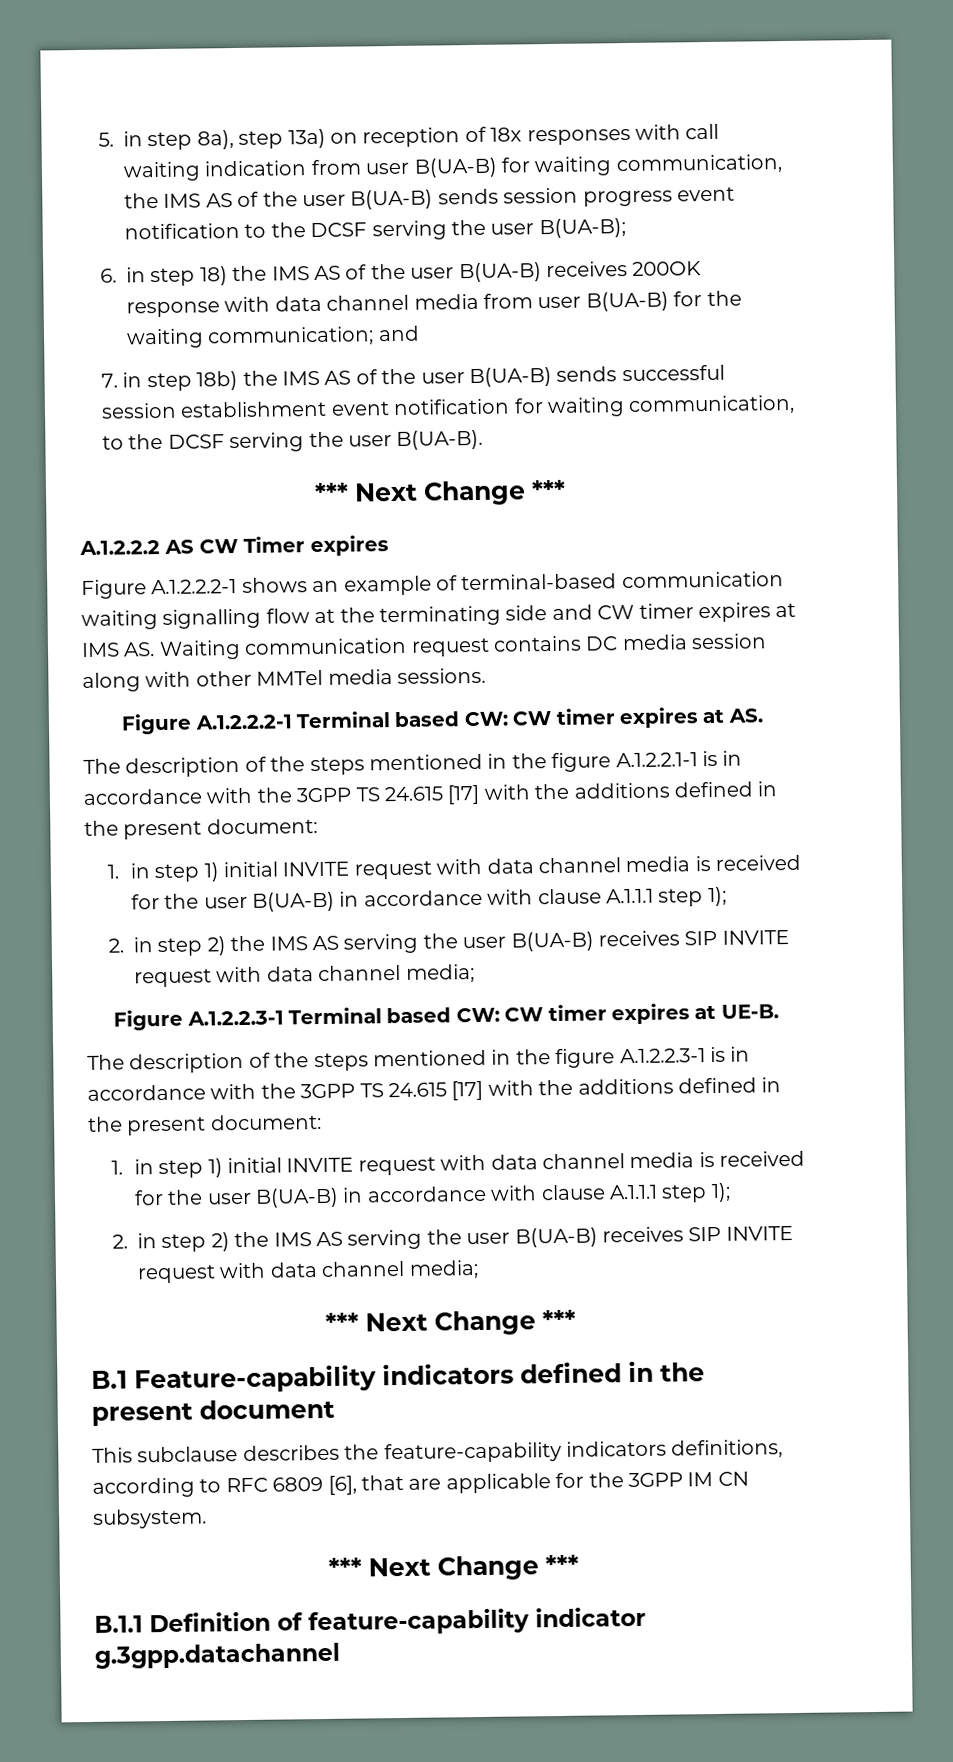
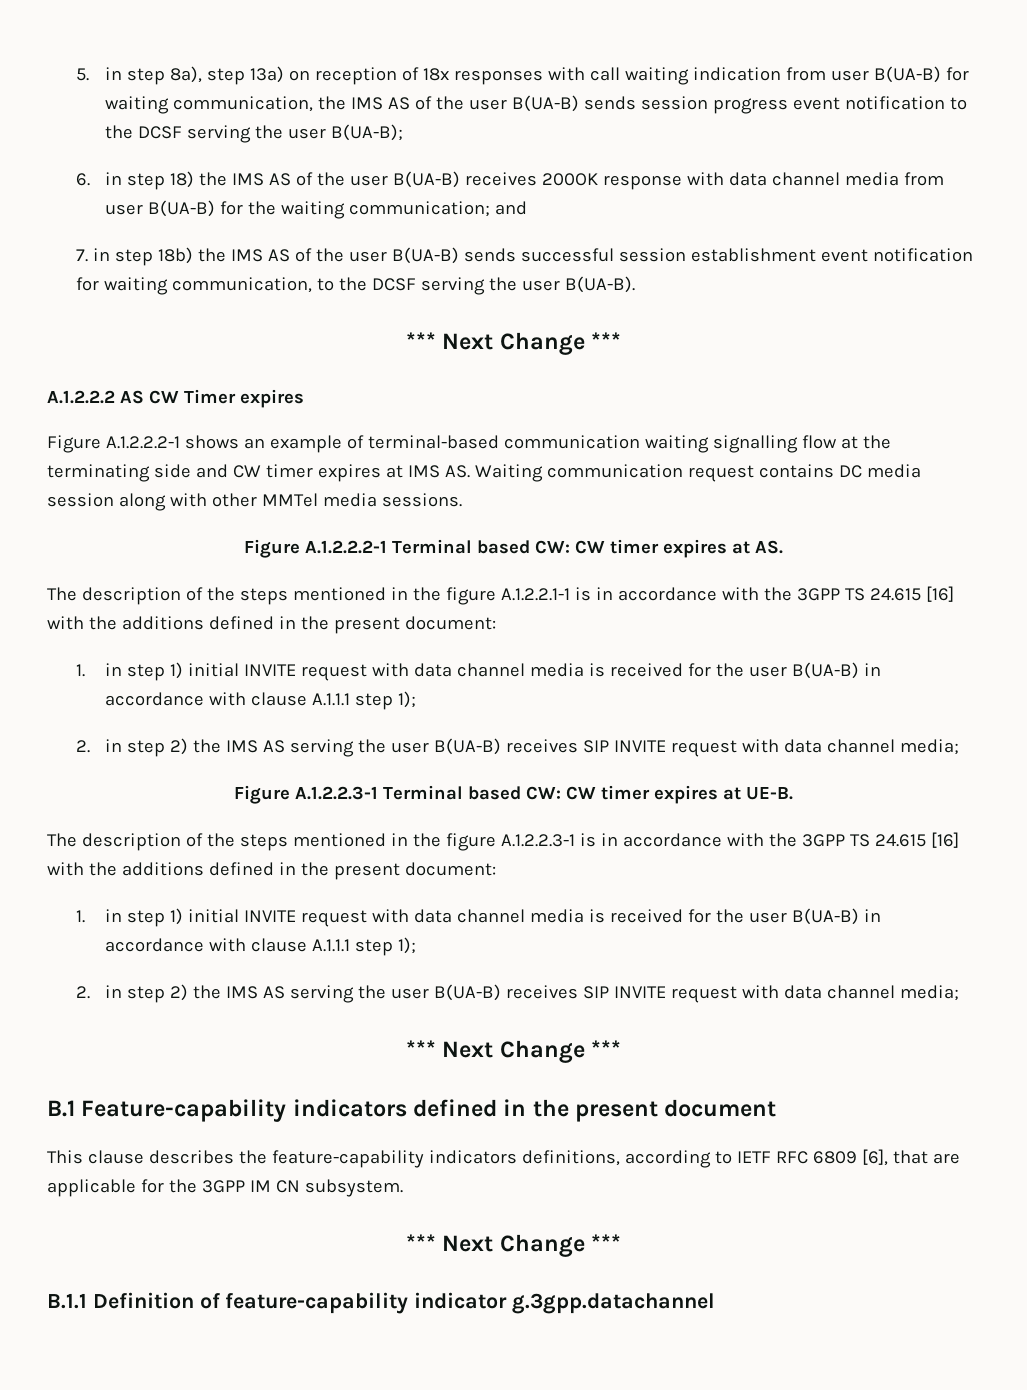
- The description of the steps mentioned in the figure A.1.2.2.1-1 is in accordance with the 3GPP TS 24.615 [17] with the additions defined in the present document:
+ The description of the steps mentioned in the figure A.1.2.2.1-1 is in accordance with the 3GPP TS 24.615 [16] with the additions defined in the present document:
- The description of the steps mentioned in the figure A.1.2.2.3-1 is in accordance with the 3GPP TS 24.615 [17] with the additions defined in the present document:
+ The description of the steps mentioned in the figure A.1.2.2.3-1 is in accordance with the 3GPP TS 24.615 [16] with the additions defined in the present document:
- This subclause describes the feature-capability indicators definitions, according to RFC 6809 [6], that are applicable for the 3GPP IM CN subsystem.
+ This clause describes the feature-capability indicators definitions, according to IETF RFC 6809 [6], that are applicable for the 3GPP IM CN subsystem.

